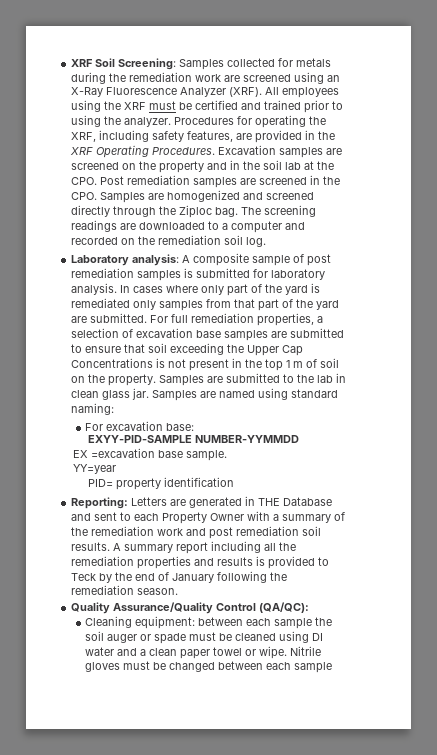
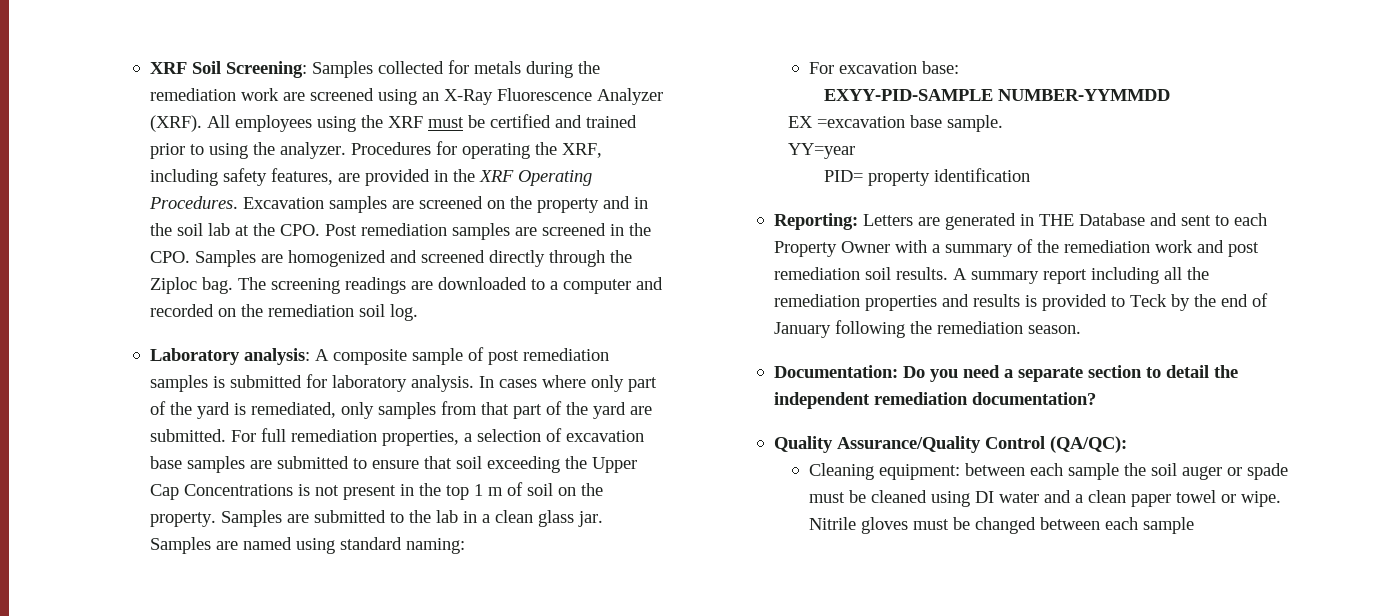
- In cases where only part of the yard is remediated only samples from that part of the yard are submitted.
+ In cases where only part of the yard is remediated, only samples from that part of the yard are submitted.
- Samples are submitted to the lab in clean glass jar.
+ Samples are submitted to the lab in a clean glass jar.
+ Documentation: Do you need a separate section to detail the independent remediation documentation?

